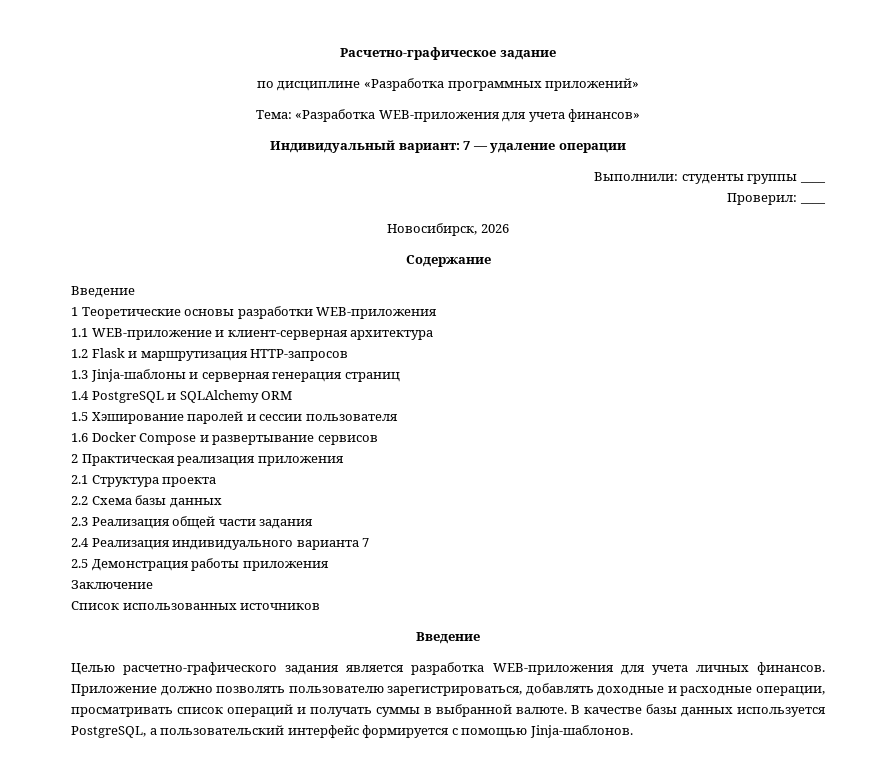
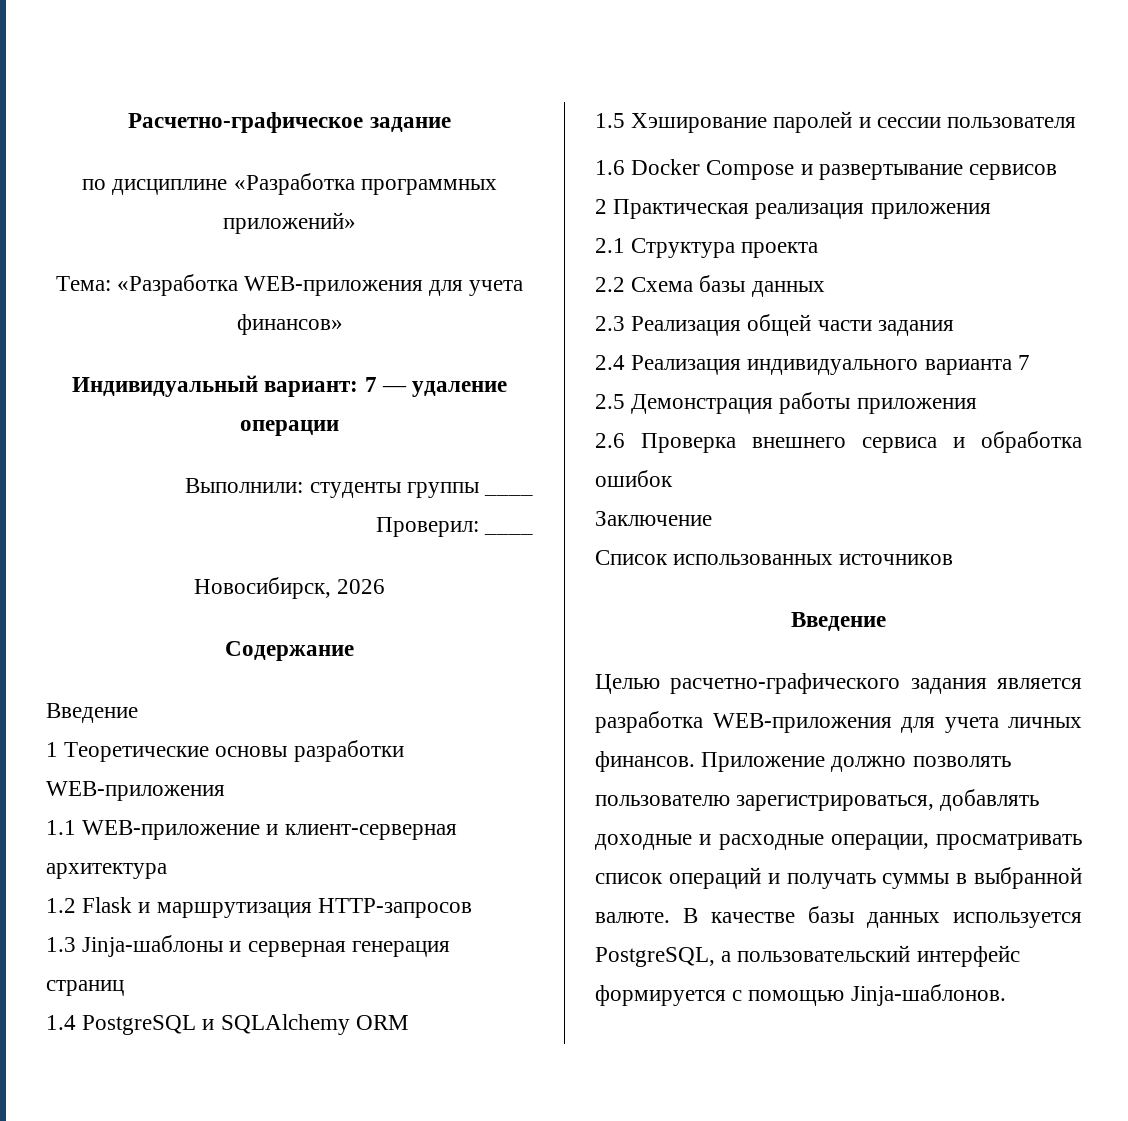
+ 2.6 Проверка внешнего сервиса и обработка ошибок

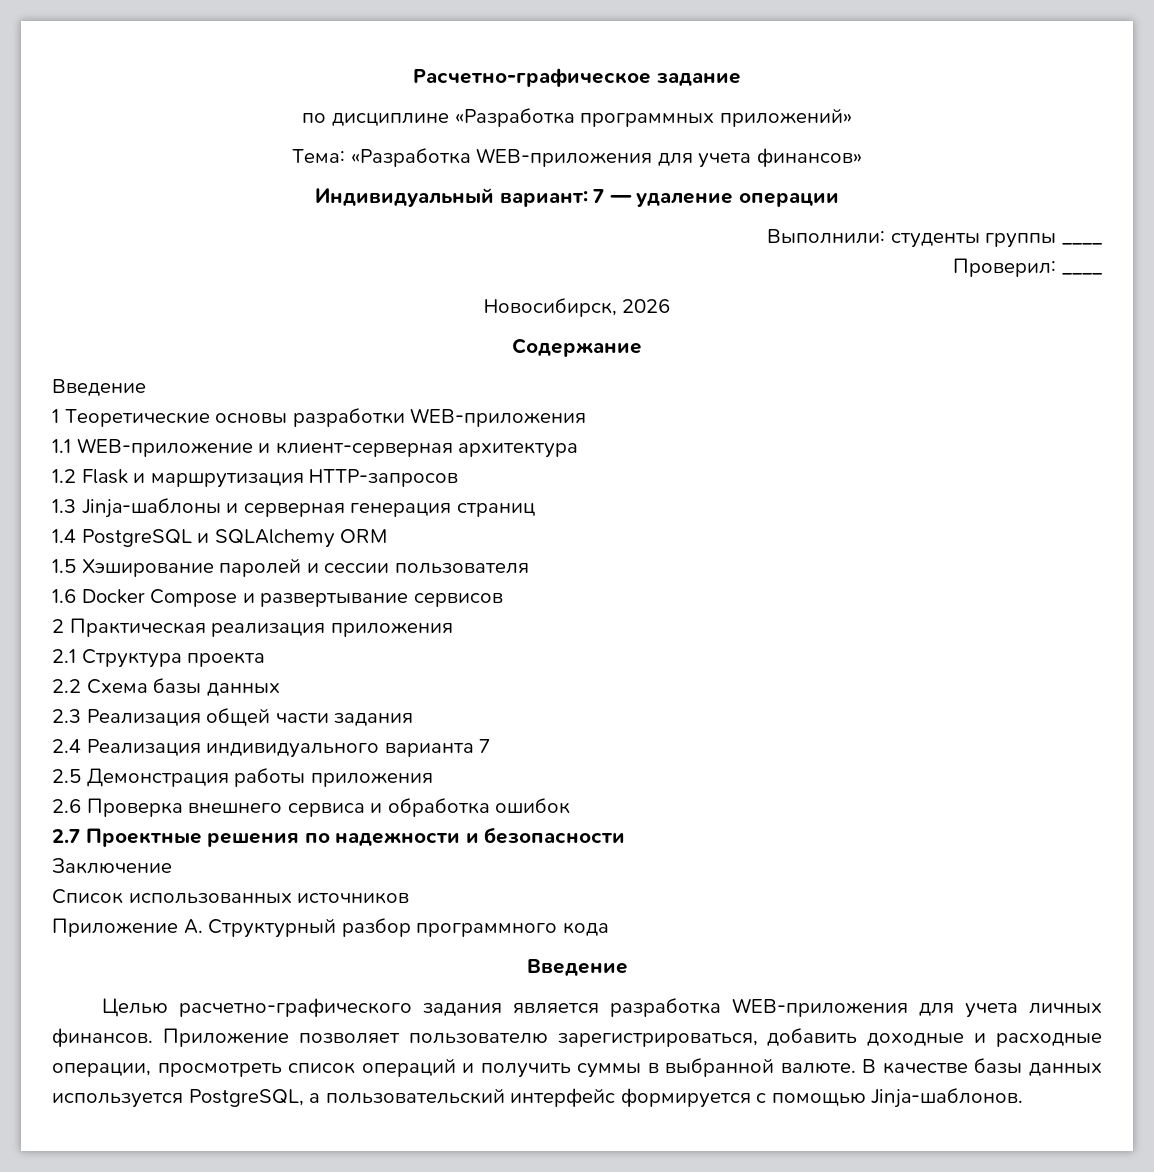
+ 2.7 Проектные решения по надежности и безопасности
  Заключение
  Список использованных источников
+ Приложение А. Структурный разбор программного кода
- Приложение должно позволять пользователю зарегистрироваться, добавлять доходные и расходные операции, просматривать список операций и получать суммы в выбранной валюте.
+ Приложение позволяет пользователю зарегистрироваться, добавить доходные и расходные операции, просмотреть список операций и получить суммы в выбранной валюте.

